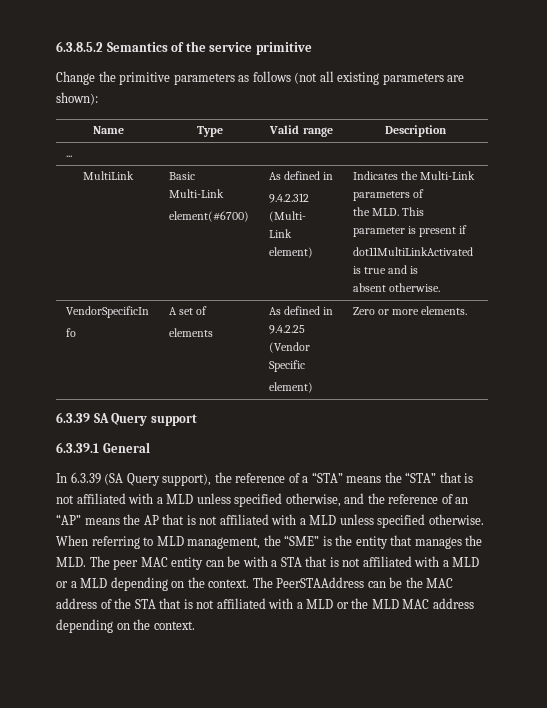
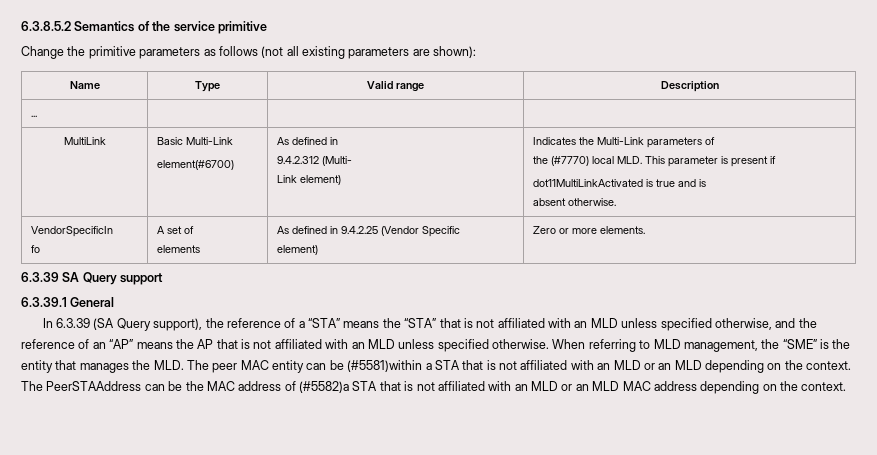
  MultiLink | Basic Multi-Link
  element(#6700) | As defined in
  9.4.2.312 (Multi-
  Link element) | Indicates the Multi-Link parameters of
- the MLD. This parameter is present if
+ the (#7770) local MLD. This parameter is present if
- In 6.3.39 (SA Query support), the reference of a “STA” means the “STA” that is not affiliated with a MLD unless specified otherwise, and the reference of an “AP” means the AP that is not affiliated with a MLD unless specified otherwise.
+ In 6.3.39 (SA Query support), the reference of a “STA” means the “STA” that is not affiliated with an MLD unless specified otherwise, and the reference of an “AP” means the AP that is not affiliated with an MLD unless specified otherwise.
- When referring to MLD management, the “SME” is the entity that manages the MLD. The peer MAC entity can be with a STA that is not affiliated with a MLD or a MLD depending on the context.
+ When referring to MLD management, the “SME” is the entity that manages the MLD. The peer MAC entity can be (#5581)within a STA that is not affiliated with an MLD or an MLD depending on the context.
- The PeerSTAAddress can be the MAC address of the STA that is not affiliated with a MLD or the MLD MAC address depending on the context.
+ The PeerSTAAddress can be the MAC address of (#5582)a STA that is not affiliated with an MLD or an MLD MAC address depending on the context.

